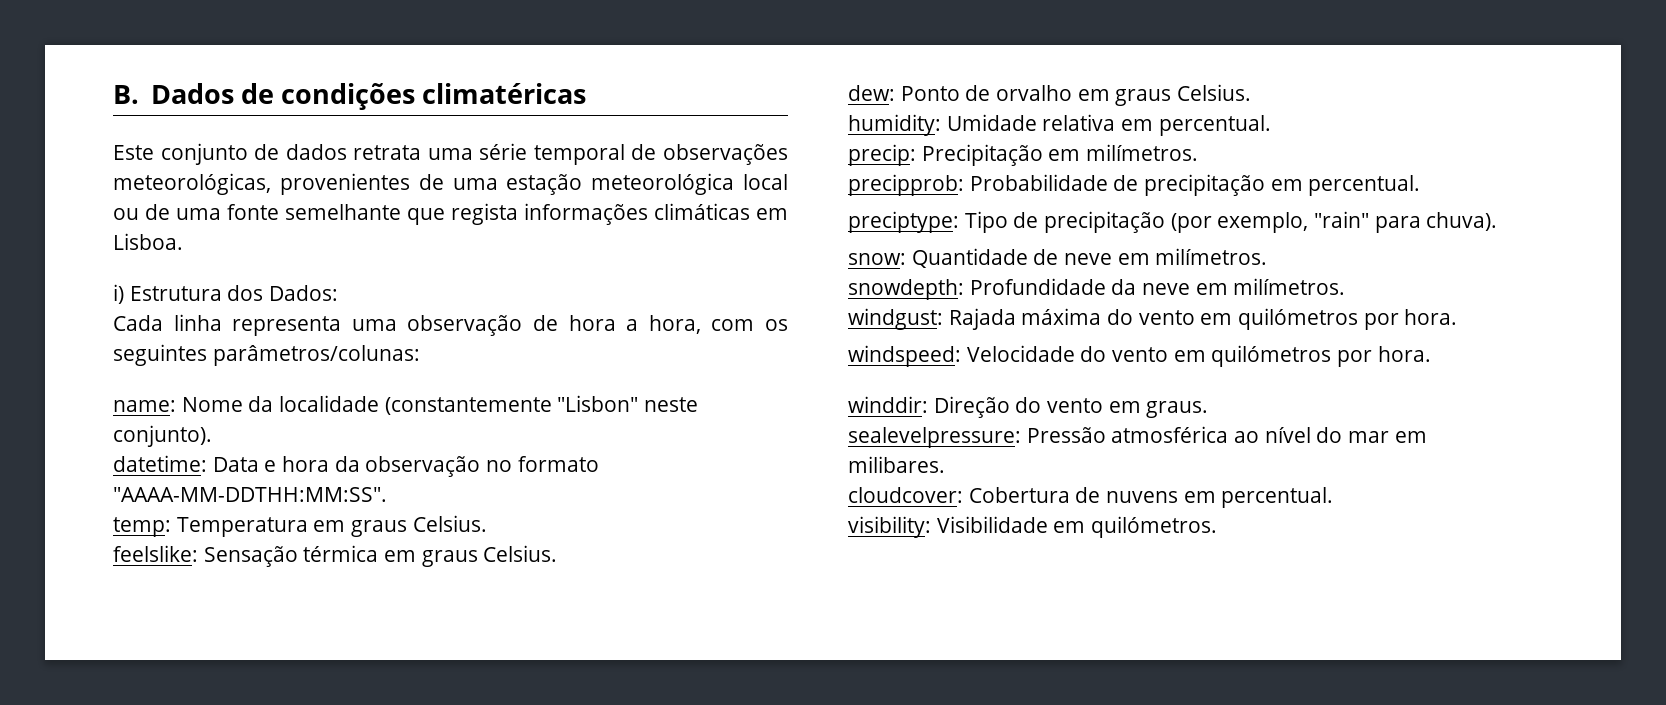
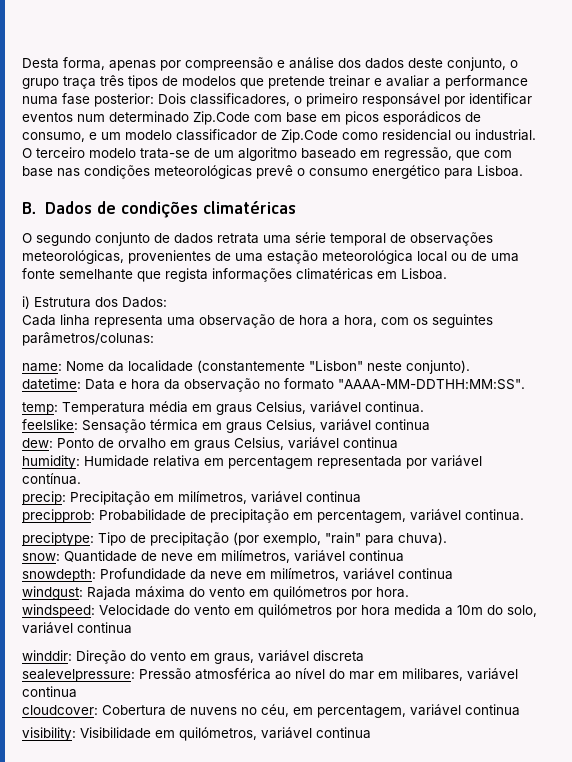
+ Desta forma, apenas por compreensão e análise dos dados deste conjunto, o grupo traça três tipos de modelos que pretende treinar e avaliar a performance numa fase posterior: Dois classificadores, o primeiro responsável por identificar eventos num determinado Zip.Code com base em picos esporádicos de consumo, e um modelo classificador de Zip.Code como residencial ou industrial. O terceiro modelo trata-se de um algoritmo baseado em regressão, que com base nas condições meteorológicas prevê o consumo energético para Lisboa.
- Este conjunto de dados retrata uma série temporal de observações meteorológicas, provenientes de uma estação meteorológica local ou de uma fonte semelhante que regista informações climáticas em Lisboa.
+ O segundo conjunto de dados retrata uma série temporal de observações meteorológicas, provenientes de uma estação meteorológica local ou de uma fonte semelhante que regista informações climatéricas em Lisboa.
- temp: Temperatura em graus Celsius.
+ temp: Temperatura média em graus Celsius, variável continua.
- feelslike: Sensação térmica em graus Celsius.
+ feelslike: Sensação térmica em graus Celsius, variável continua
- dew: Ponto de orvalho em graus Celsius.
+ dew: Ponto de orvalho em graus Celsius, variável continua
- humidity: Umidade relativa em percentual.
+ humidity: Humidade relativa em percentagem representada por variável contínua.
- precip: Precipitação em milímetros.
+ precip: Precipitação em milímetros, variável continua
- precipprob: Probabilidade de precipitação em percentual.
+ precipprob: Probabilidade de precipitação em percentagem, variável continua.
- snow: Quantidade de neve em milímetros.
+ snow: Quantidade de neve em milímetros, variável continua
- snowdepth: Profundidade da neve em milímetros.
+ snowdepth: Profundidade da neve em milímetros, variável continua
- windspeed: Velocidade do vento em quilómetros por hora.
+ windspeed: Velocidade do vento em quilómetros por hora medida a 10m do solo, variável continua
- winddir: Direção do vento em graus.
+ winddir: Direção do vento em graus, variável discreta
- sealevelpressure: Pressão atmosférica ao nível do mar em milibares.
+ sealevelpressure: Pressão atmosférica ao nível do mar em milibares, variável continua
- cloudcover: Cobertura de nuvens em percentual.
+ cloudcover: Cobertura de nuvens no céu, em percentagem, variável continua
- visibility: Visibilidade em quilómetros.
+ visibility: Visibilidade em quilómetros, variável continua

